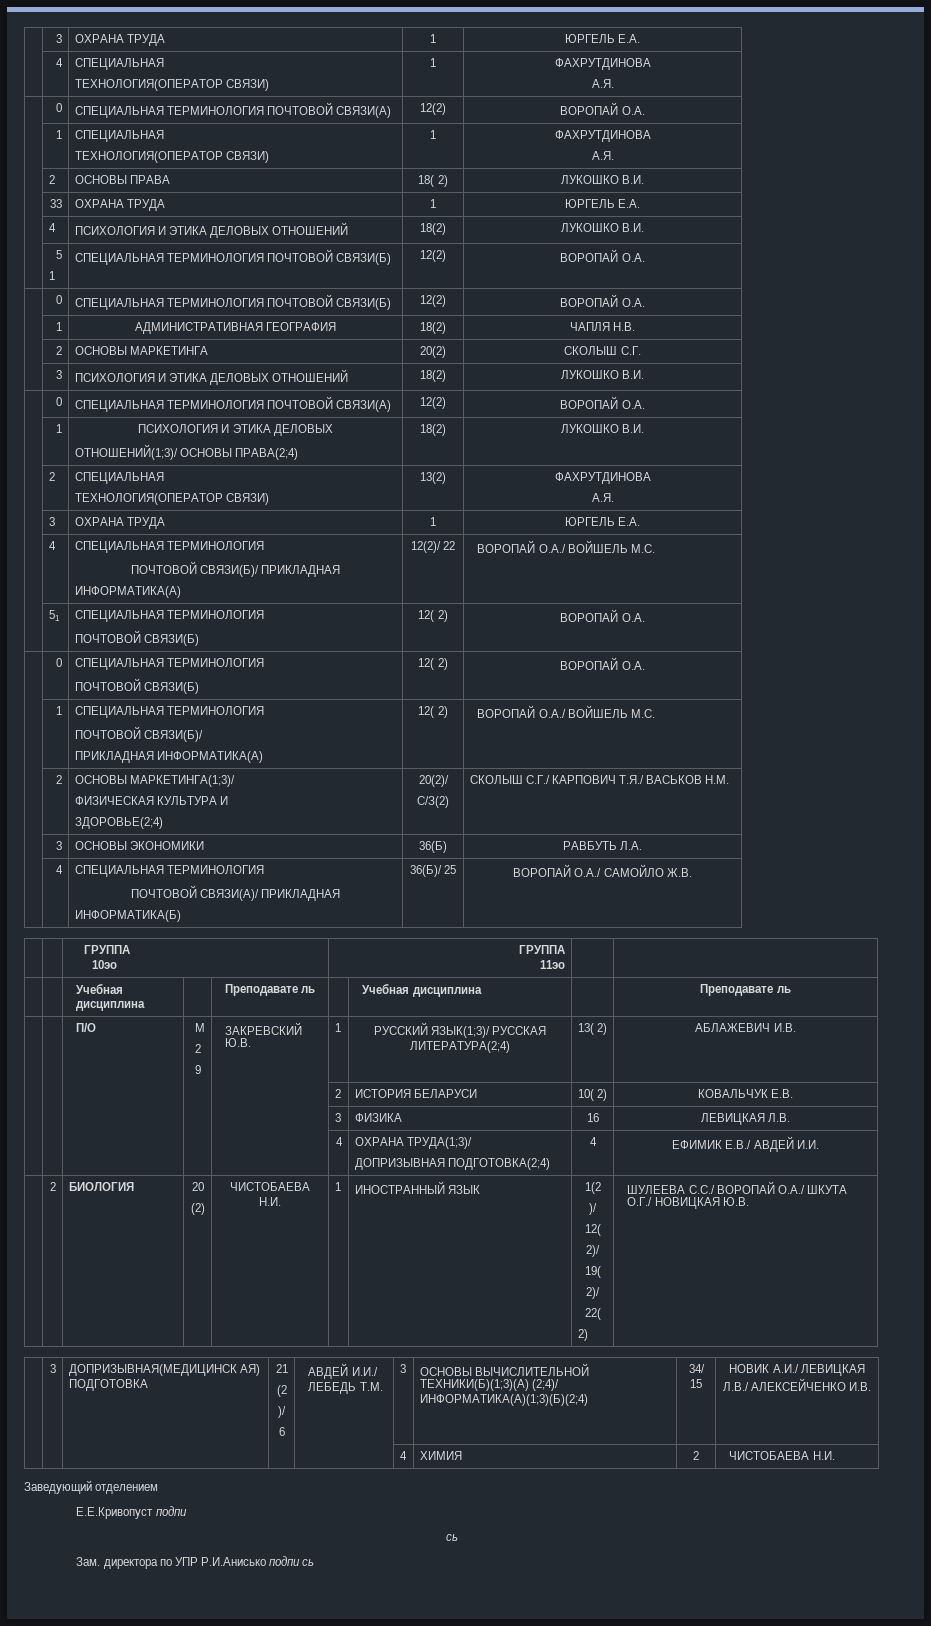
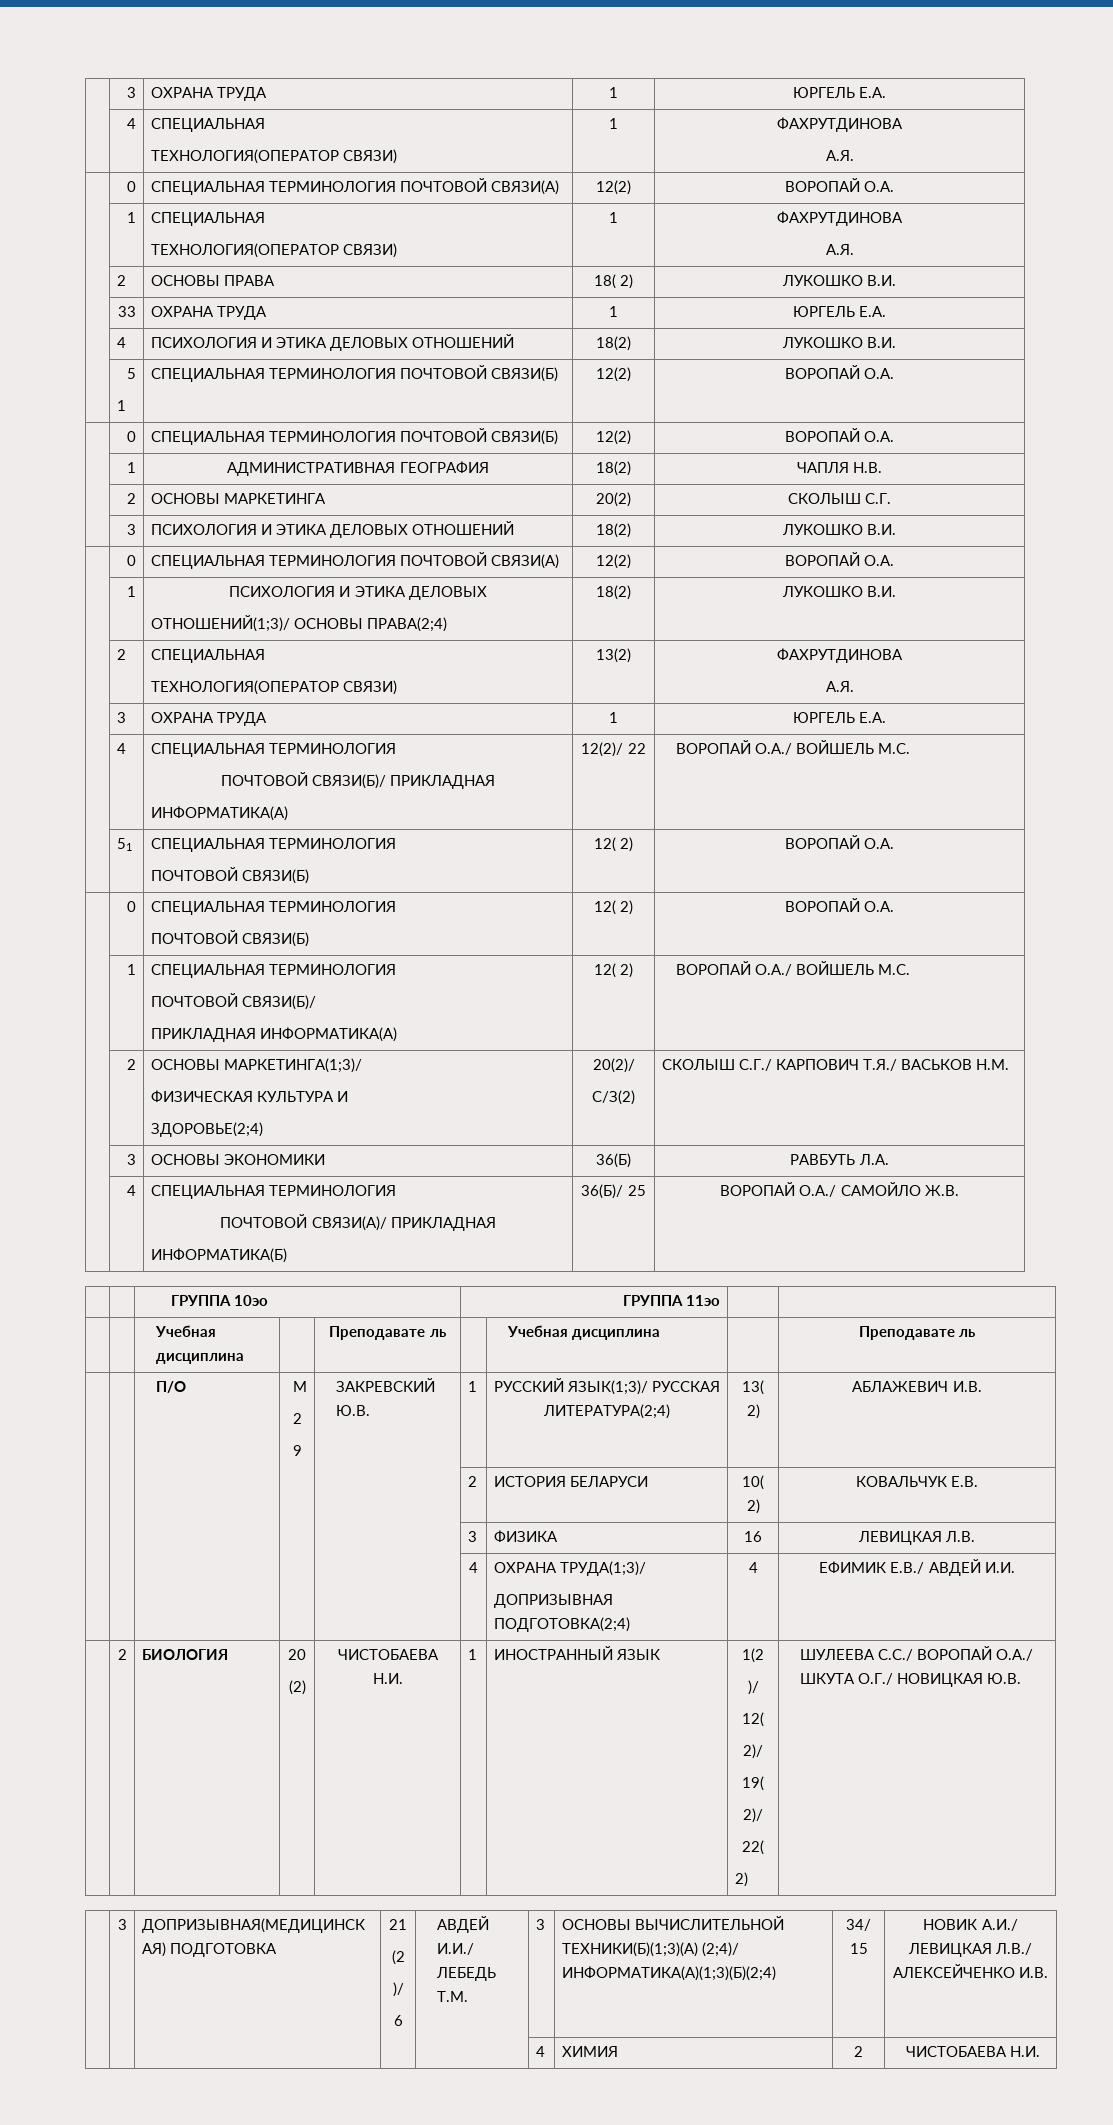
- | | ГРУППА
- 10эо | ГРУППА
- 11эо | |
+ | | ГРУППА 10эо | ГРУППА 11эо | |
- Заведующий отделением
- Е.Е.Кривопуст подпи
- сь
- Зам. директора по УПР Р.И.Анисько подпи сь

